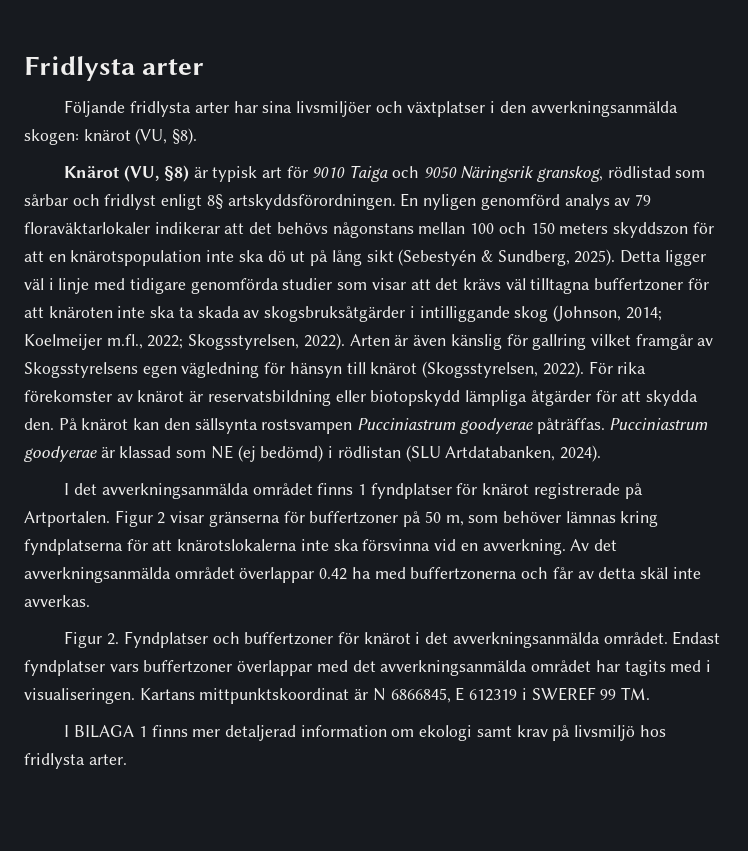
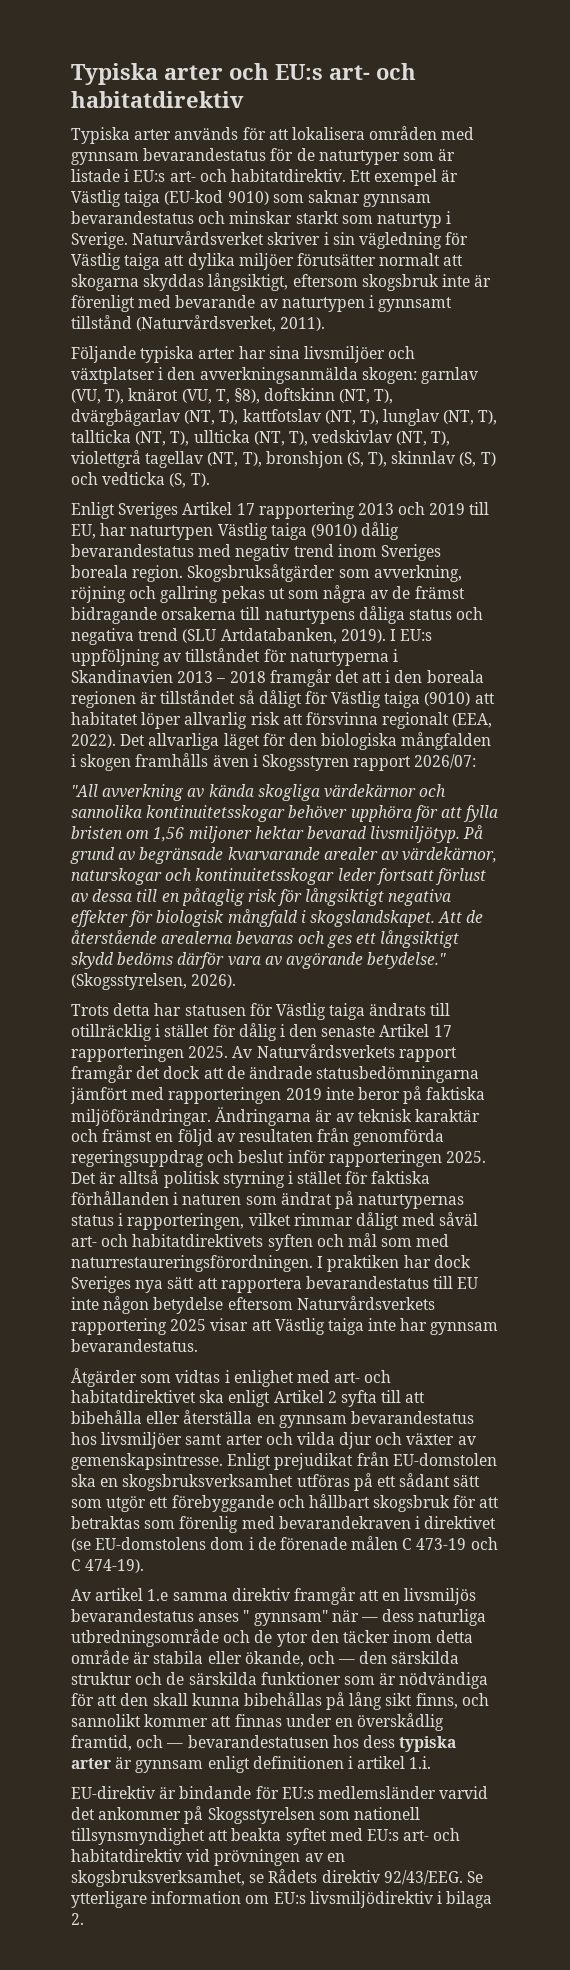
- Fridlysta arter
+ Typiska arter och EU:s art- och habitatdirektiv
+ Typiska arter används för att lokalisera områden med gynnsam bevarandestatus för de naturtyper som är listade i EU:s art- och habitatdirektiv. Ett exempel är Västlig taiga (EU-kod 9010) som saknar gynnsam bevarandestatus och minskar starkt som naturtyp i Sverige. Naturvårdsverket skriver i sin vägledning för Västlig taiga att dylika miljöer förutsätter normalt att skogarna skyddas långsiktigt, eftersom skogsbruk inte är förenligt med bevarande av naturtypen i gynnsamt tillstånd (Naturvårdsverket, 2011).
- Följande fridlysta arter har sina livsmiljöer och växtplatser i den avverkningsanmälda skogen: knärot (VU, §8).
- Knärot (VU, §8) är typisk art för 9010 Taiga och 9050 Näringsrik granskog, rödlistad som sårbar och fridlyst enligt 8§ artskyddsförordningen. En nyligen genomförd analys av 79 floraväktarlokaler indikerar att det behövs någonstans mellan 100 och 150 meters skyddszon för att en knärotspopulation inte ska dö ut på lång sikt (Sebestyén & Sundberg, 2025). Detta ligger väl i linje med tidigare genomförda studier som visar att det krävs väl tilltagna buffertzoner för att knäroten inte ska ta skada av skogsbruksåtgärder i intilliggande skog (Johnson, 2014; Koelmeijer m.fl., 2022; Skogsstyrelsen, 2022). Arten är även känslig för gallring vilket framgår av Skogsstyrelsens egen vägledning för hänsyn till knärot (Skogsstyrelsen, 2022). För rika förekomster av knärot är reservatsbildning eller biotopskydd lämpliga åtgärder för att skydda den. På knärot kan den sällsynta rostsvampen Pucciniastrum goodyerae påträffas. Pucciniastrum goodyerae är klassad som NE (ej bedömd) i rödlistan (SLU Artdatabanken, 2024).
- I det avverkningsanmälda området finns 1 fyndplatser för knärot registrerade på Artportalen. Figur 2 visar gränserna för buffertzoner på 50 m, som behöver lämnas kring fyndplatserna för att knärotslokalerna inte ska försvinna vid en avverkning. Av det avverkningsanmälda området överlappar 0.42 ha med buffertzonerna och får av detta skäl inte avverkas.
- Figur 2. Fyndplatser och buffertzoner för knärot i det avverkningsanmälda området. Endast fyndplatser vars buffertzoner överlappar med det avverkningsanmälda området har tagits med i visualiseringen. Kartans mittpunktskoordinat är N 6866845, E 612319 i SWEREF 99 TM.
- I BILAGA 1 finns mer detaljerad information om ekologi samt krav på livsmiljö hos fridlysta arter.
+ Följande typiska arter har sina livsmiljöer och växtplatser i den avverkningsanmälda skogen: garnlav (VU, T), knärot (VU, T, §8), doftskinn (NT, T), dvärgbägarlav (NT, T), kattfotslav (NT, T), lunglav (NT, T), tallticka (NT, T), ullticka (NT, T), vedskivlav (NT, T), violettgrå tagellav (NT, T), bronshjon (S, T), skinnlav (S, T) och vedticka (S, T).
+ Enligt Sveriges Artikel 17 rapportering 2013 och 2019 till EU, har naturtypen Västlig taiga (9010) dålig bevarandestatus med negativ trend inom Sveriges boreala region. Skogsbruksåtgärder som avverkning, röjning och gallring pekas ut som några av de främst bidragande orsakerna till naturtypens dåliga status och negativa trend (SLU Artdatabanken, 2019). I EU:s uppföljning av tillståndet för naturtyperna i Skandinavien 2013 – 2018 framgår det att i den boreala regionen är tillståndet så dåligt för Västlig taiga (9010) att habitatet löper allvarlig risk att försvinna regionalt (EEA, 2022). Det allvarliga läget för den biologiska mångfalden i skogen framhålls även i Skogsstyren rapport 2026/07:
+ "All avverkning av kända skogliga värdekärnor och sannolika kontinuitetsskogar behöver upphöra för att fylla bristen om 1,56 miljoner hektar bevarad livsmiljötyp. På grund av begränsade kvarvarande arealer av värdekärnor, naturskogar och kontinuitetsskogar leder fortsatt förlust av dessa till en påtaglig risk för långsiktigt negativa effekter för biologisk mångfald i skogslandskapet. Att de återstående arealerna bevaras och ges ett långsiktigt skydd bedöms därför vara av avgörande betydelse." (Skogsstyrelsen, 2026).
+ Trots detta har statusen för Västlig taiga ändrats till otillräcklig i stället för dålig i den senaste Artikel 17 rapporteringen 2025. Av Naturvårdsverkets rapport framgår det dock att de ändrade statusbedömningarna jämfört med rapporteringen 2019 inte beror på faktiska miljöförändringar. Ändringarna är av teknisk karaktär och främst en följd av resultaten från genomförda regeringsuppdrag och beslut inför rapporteringen 2025. Det är alltså politisk styrning i stället för faktiska förhållanden i naturen som ändrat på naturtypernas status i rapporteringen, vilket rimmar dåligt med såväl art- och habitatdirektivets syften och mål som med naturrestaureringsförordningen. I praktiken har dock Sveriges nya sätt att rapportera bevarandestatus till EU inte någon betydelse eftersom Naturvårdsverkets rapportering 2025 visar att Västlig taiga inte har gynnsam bevarandestatus.
+ Åtgärder som vidtas i enlighet med art- och habitatdirektivet ska enligt Artikel 2 syfta till att bibehålla eller återställa en gynnsam bevarandestatus hos livsmiljöer samt arter och vilda djur och växter av gemenskapsintresse. Enligt prejudikat från EU-domstolen ska en skogsbruksverksamhet utföras på ett sådant sätt som utgör ett förebyggande och hållbart skogsbruk för att betraktas som förenlig med bevarandekraven i direktivet (se EU-domstolens dom i de förenade målen C 473-19 och C 474-19).
+ Av artikel 1.e samma direktiv framgår att en livsmiljös bevarandestatus anses " gynnsam" när — dess naturliga utbredningsområde och de ytor den täcker inom detta område är stabila eller ökande, och — den särskilda struktur och de särskilda funktioner som är nödvändiga för att den skall kunna bibehållas på lång sikt finns, och sannolikt kommer att finnas under en överskådlig framtid, och — bevarandestatusen hos dess typiska arter är gynnsam enligt definitionen i artikel 1.i.
+ EU-direktiv är bindande för EU:s medlemsländer varvid det ankommer på Skogsstyrelsen som nationell tillsynsmyndighet att beakta syftet med EU:s art- och habitatdirektiv vid prövningen av en skogsbruksverksamhet, se Rådets direktiv 92/43/EEG. Se ytterligare information om EU:s livsmiljödirektiv i bilaga 2.

